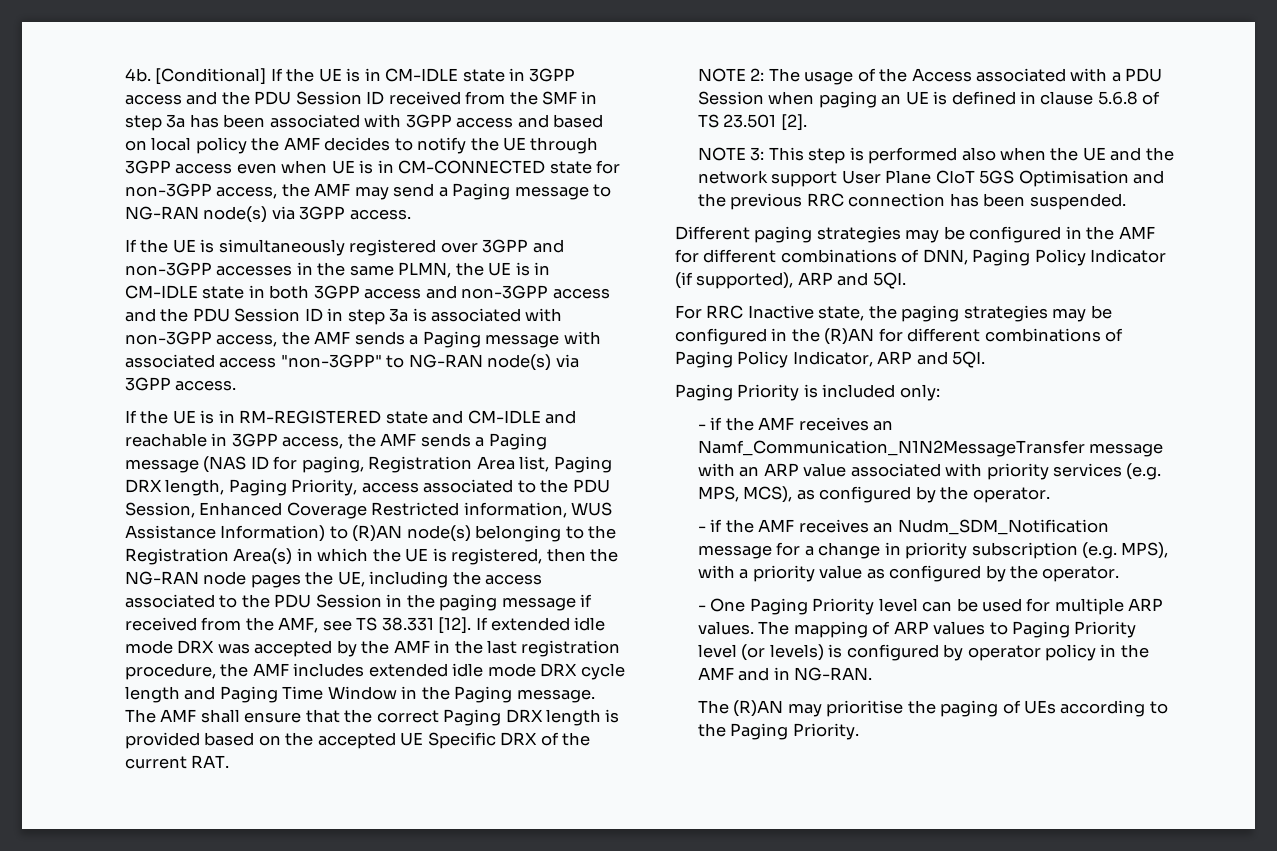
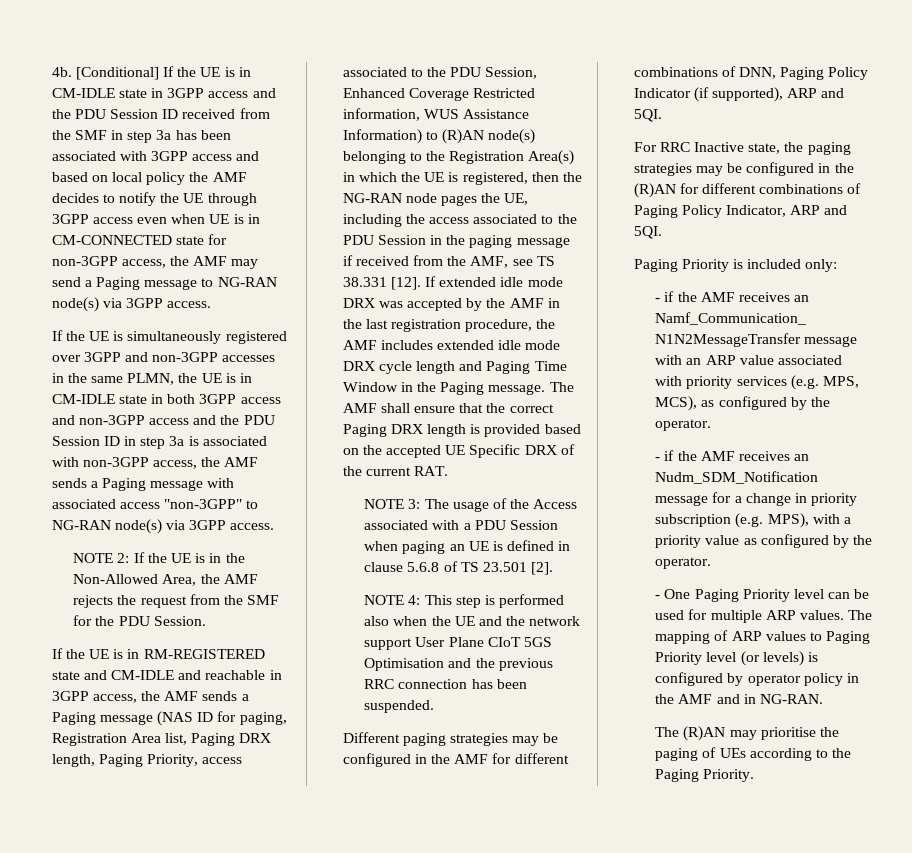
+ NOTE 2: If the UE is in the Non-Allowed Area, the AMF rejects the request from the SMF for the PDU Session.
- NOTE 2: The usage of the Access associated with a PDU Session when paging an UE is defined in clause 5.6.8 of TS 23.501 [2].
+ NOTE 3: The usage of the Access associated with a PDU Session when paging an UE is defined in clause 5.6.8 of TS 23.501 [2].
- NOTE 3: This step is performed also when the UE and the network support User Plane CIoT 5GS Optimisation and the previous RRC connection has been suspended.
+ NOTE 4: This step is performed also when the UE and the network support User Plane CIoT 5GS Optimisation and the previous RRC connection has been suspended.

